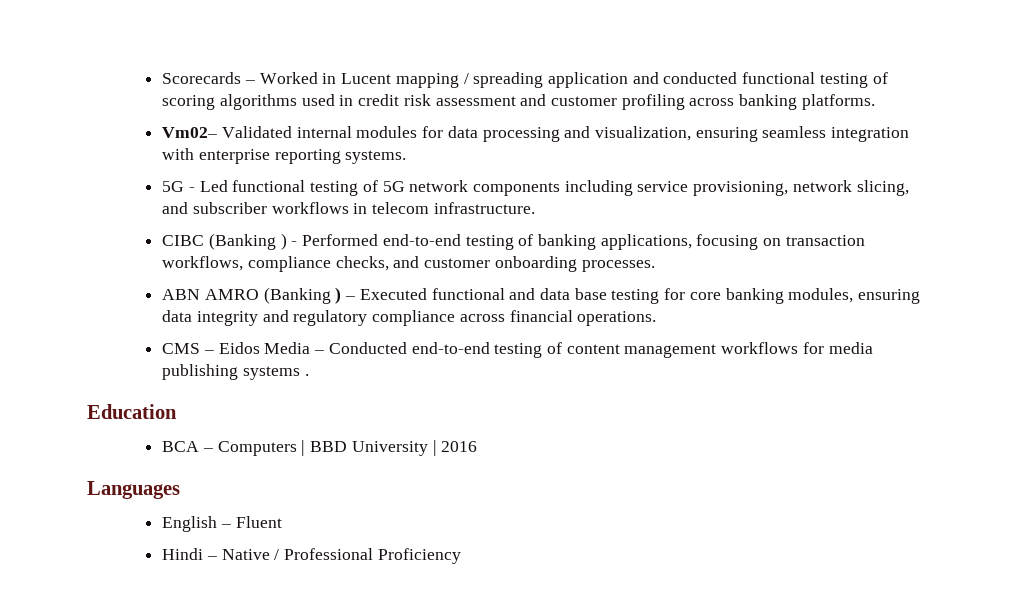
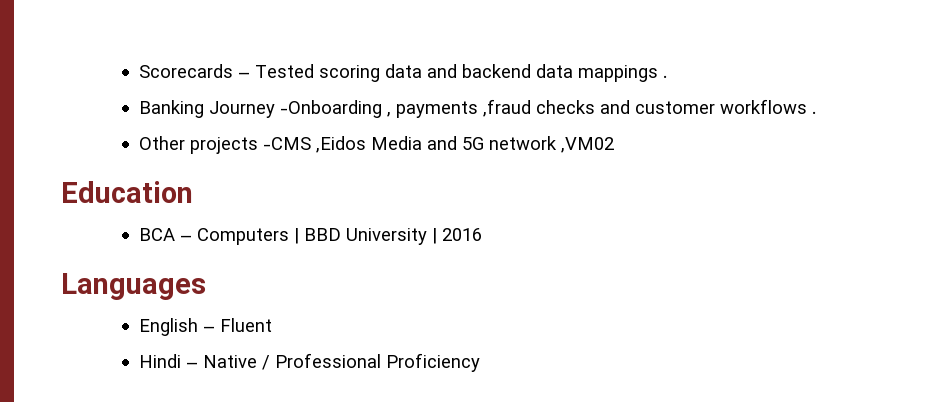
- Scorecards – Worked in Lucent mapping / spreading application and conducted functional testing of scoring algorithms used in credit risk assessment and customer profiling across banking platforms.
- Vm02– Validated internal modules for data processing and visualization, ensuring seamless integration with enterprise reporting systems.
- 5G - Led functional testing of 5G network components including service provisioning, network slicing, and subscriber workflows in telecom infrastructure.
- CIBC (Banking ) - Performed end-to-end testing of banking applications, focusing on transaction workflows, compliance checks, and customer onboarding processes.
- ABN AMRO (Banking ) – Executed functional and data base testing for core banking modules, ensuring data integrity and regulatory compliance across financial operations.
- CMS – Eidos Media – Conducted end-to-end testing of content management workflows for media publishing systems .
+ Scorecards – Tested scoring data and backend data mappings .
+ Banking Journey -Onboarding , payments ,fraud checks and customer workflows .
+ Other projects -CMS ,Eidos Media and 5G network ,VM02

